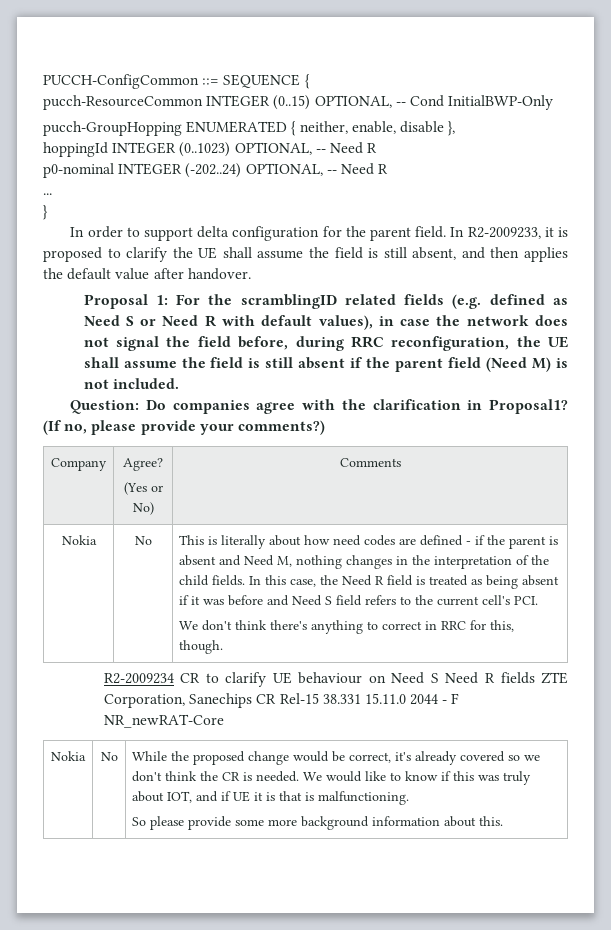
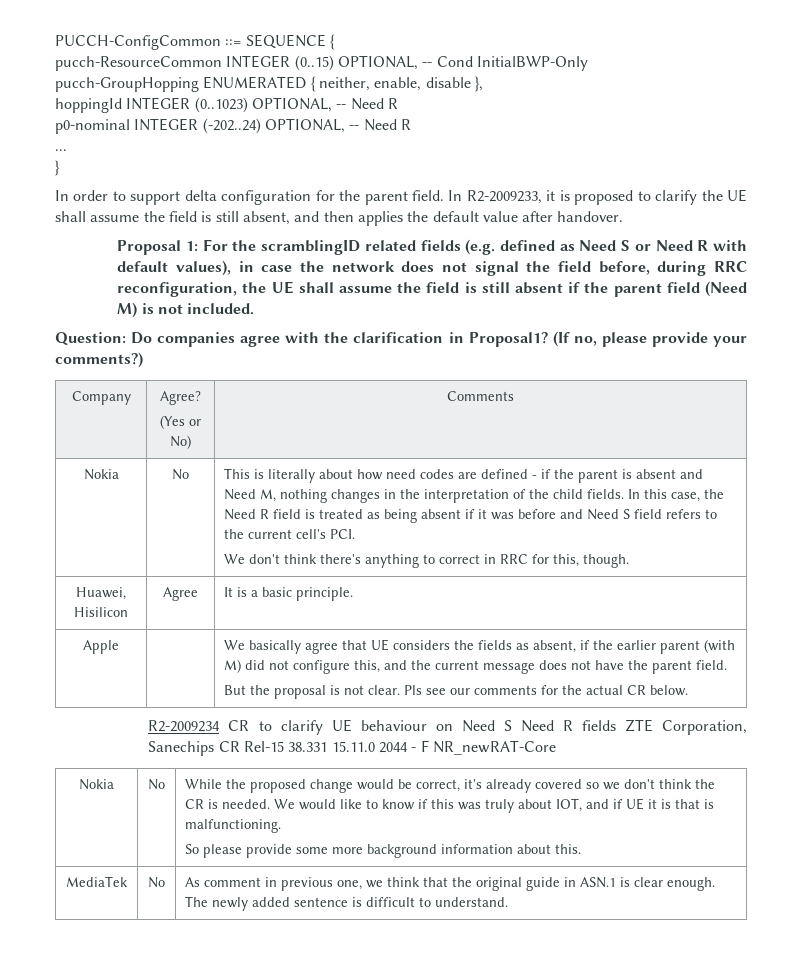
+ Huawei, Hisilicon | Agree | It is a basic principle.
+ Apple | | We basically agree that UE considers the fields as absent, if the earlier parent (with M) did not configure this, and the current message does not have the parent field.
+ But the proposal is not clear. Pls see our comments for the actual CR below.
+ MediaTek | No | As comment in previous one, we think that the original guide in ASN.1 is clear enough. The newly added sentence is difficult to understand.

